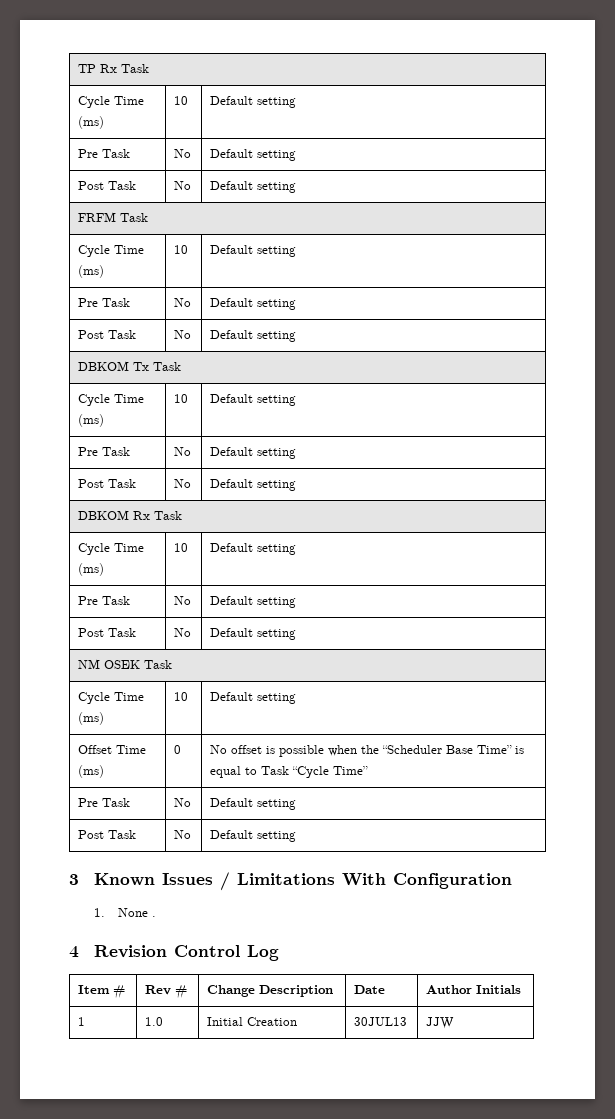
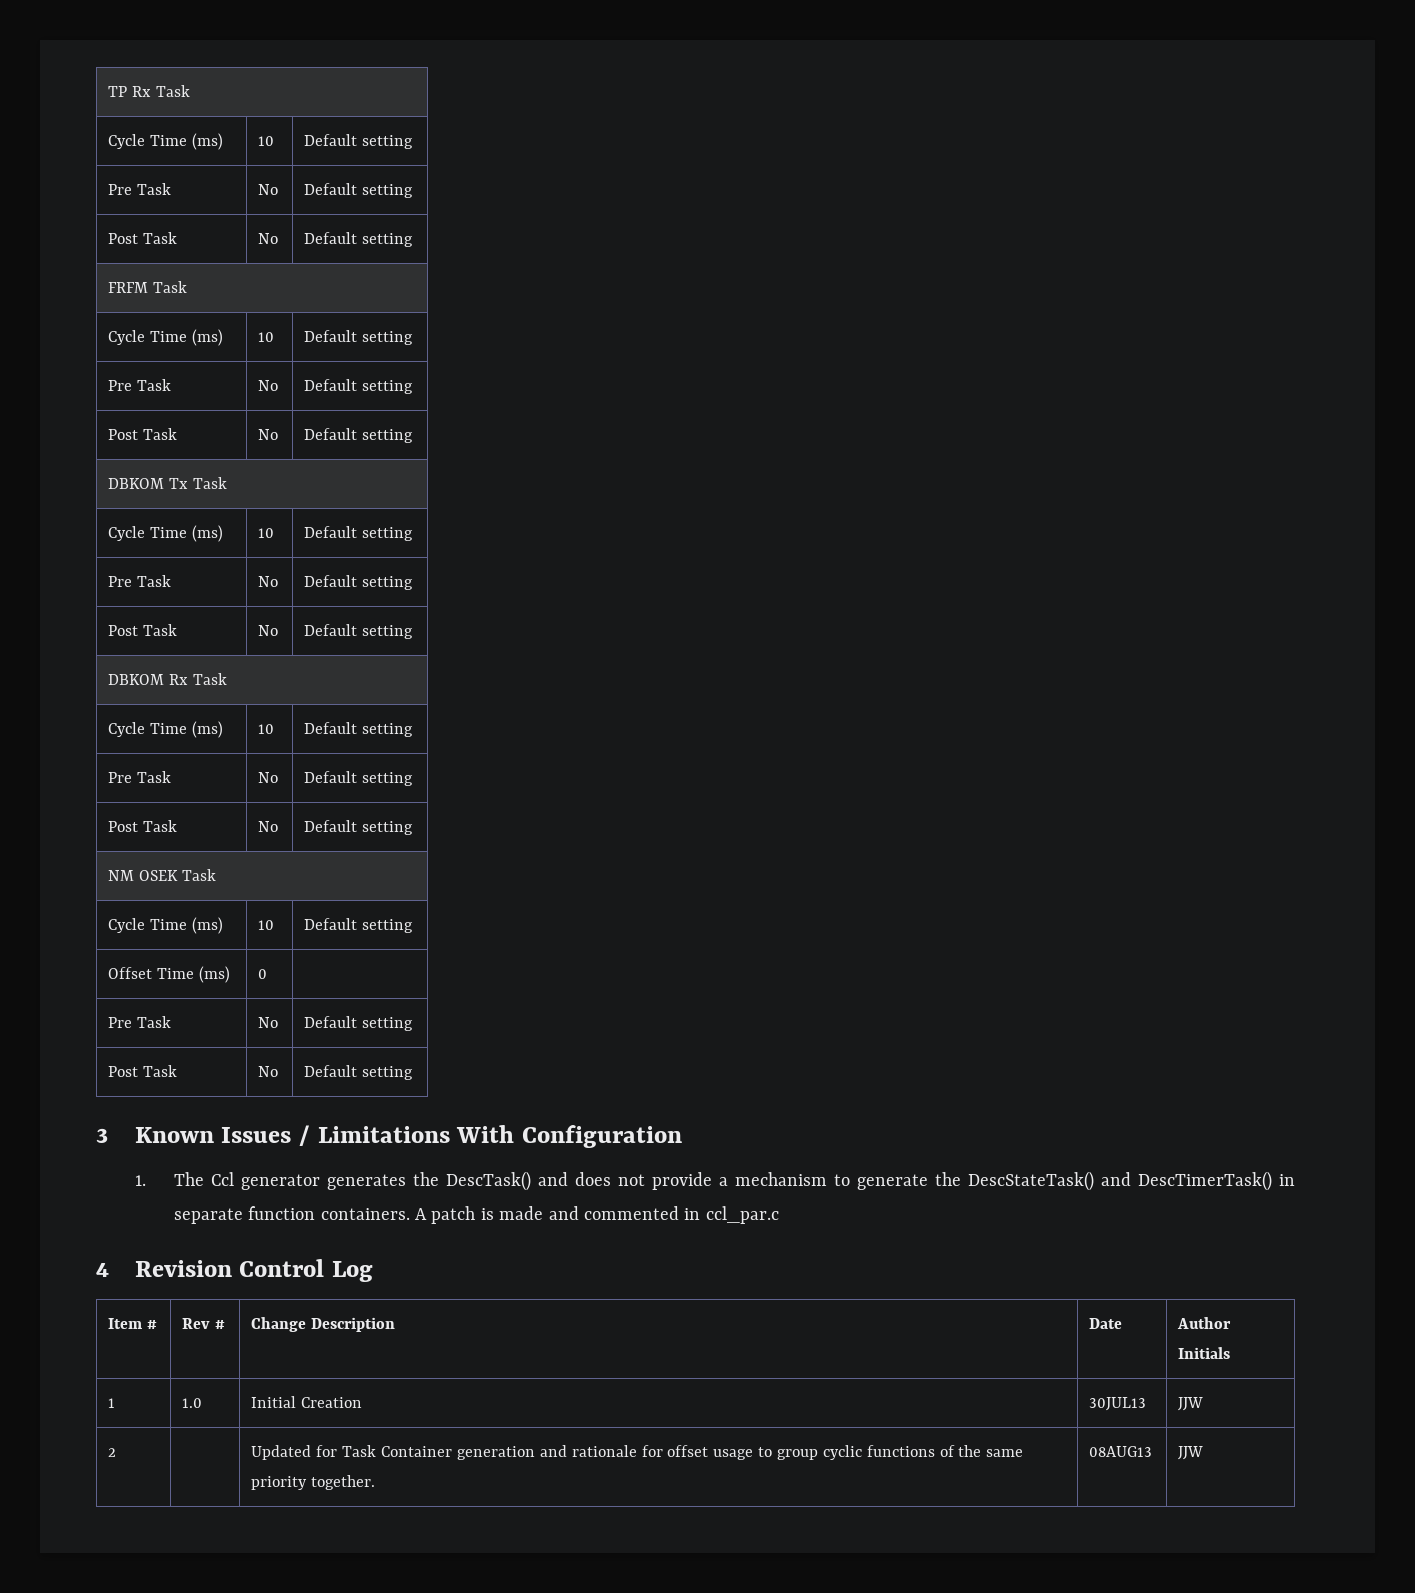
- Offset Time (ms) | 0 | No offset is possible when the “Scheduler Base Time” is equal to Task “Cycle Time”
+ Offset Time (ms) | 0 |
- 1. None .
+ 1. The Ccl generator generates the DescTask() and does not provide a mechanism to generate the DescStateTask() and DescTimerTask() in separate function containers. A patch is made and commented in ccl_par.c
+ 2 | | Updated for Task Container generation and rationale for offset usage to group cyclic functions of the same priority together. | 08AUG13 | JJW

